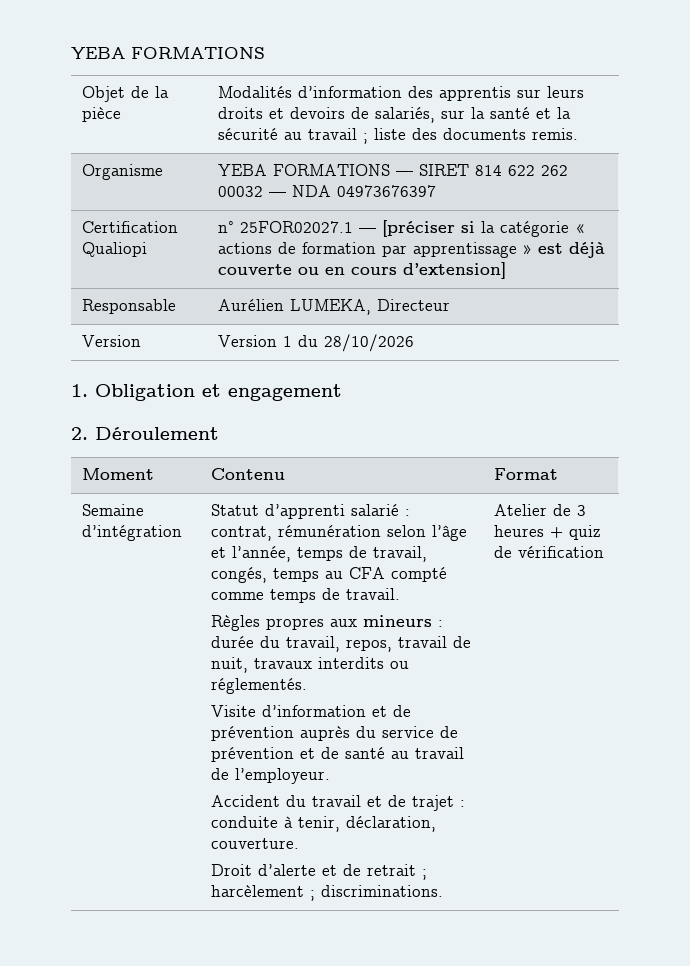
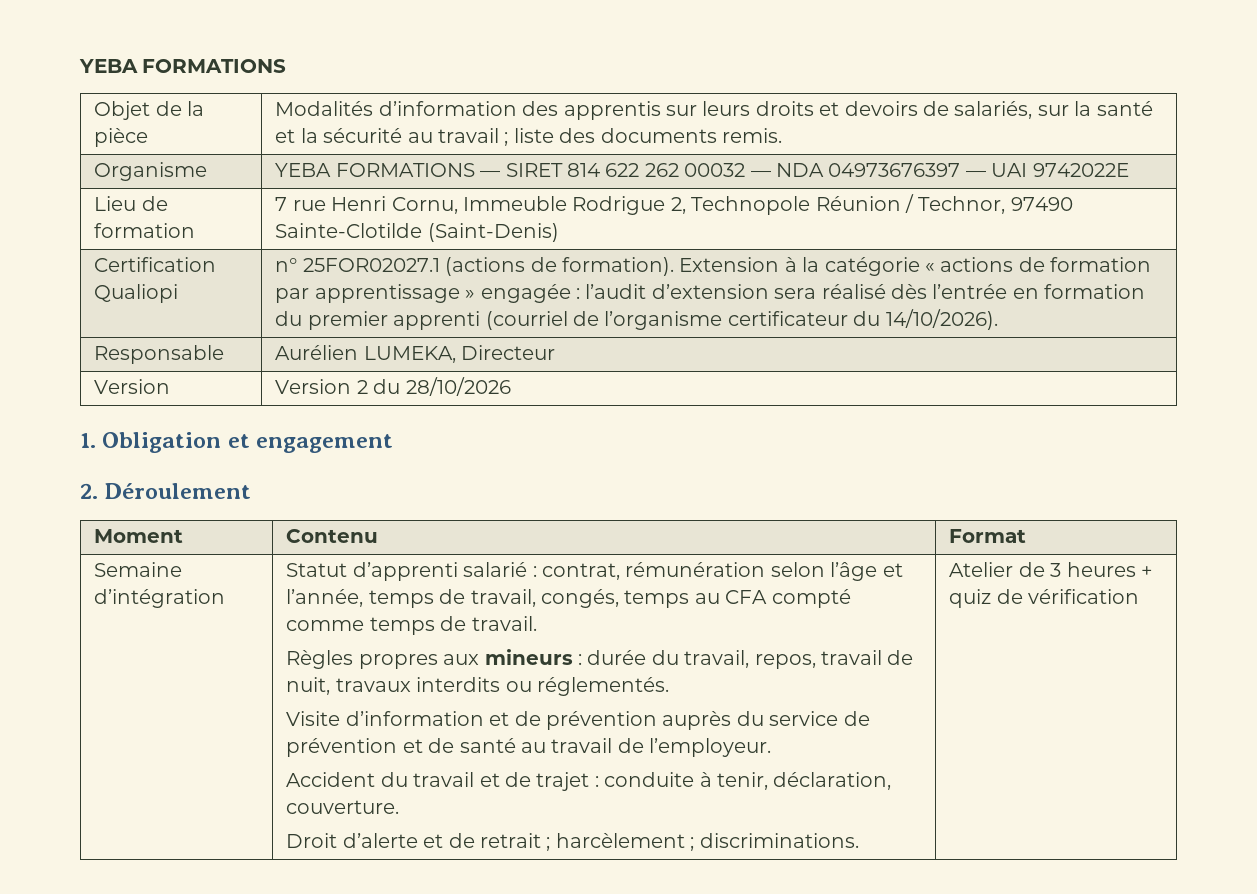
- Organisme | YEBA FORMATIONS — SIRET 814 622 262 00032 — NDA 04973676397
+ Organisme | YEBA FORMATIONS — SIRET 814 622 262 00032 — NDA 04973676397 — UAI 9742022E
+ Lieu de formation | 7 rue Henri Cornu, Immeuble Rodrigue 2, Technopole Réunion / Technor, 97490 Sainte-Clotilde (Saint-Denis)
- Certification Qualiopi | n° 25FOR02027.1 — [préciser si la catégorie « actions de formation par apprentissage » est déjà couverte ou en cours d’extension]
+ Certification Qualiopi | n° 25FOR02027.1 (actions de formation). Extension à la catégorie « actions de formation par apprentissage » engagée : l’audit d’extension sera réalisé dès l’entrée en formation du premier apprenti (courriel de l’organisme certificateur du 14/10/2026).
- Version | Version 1 du 28/10/2026
+ Version | Version 2 du 28/10/2026

